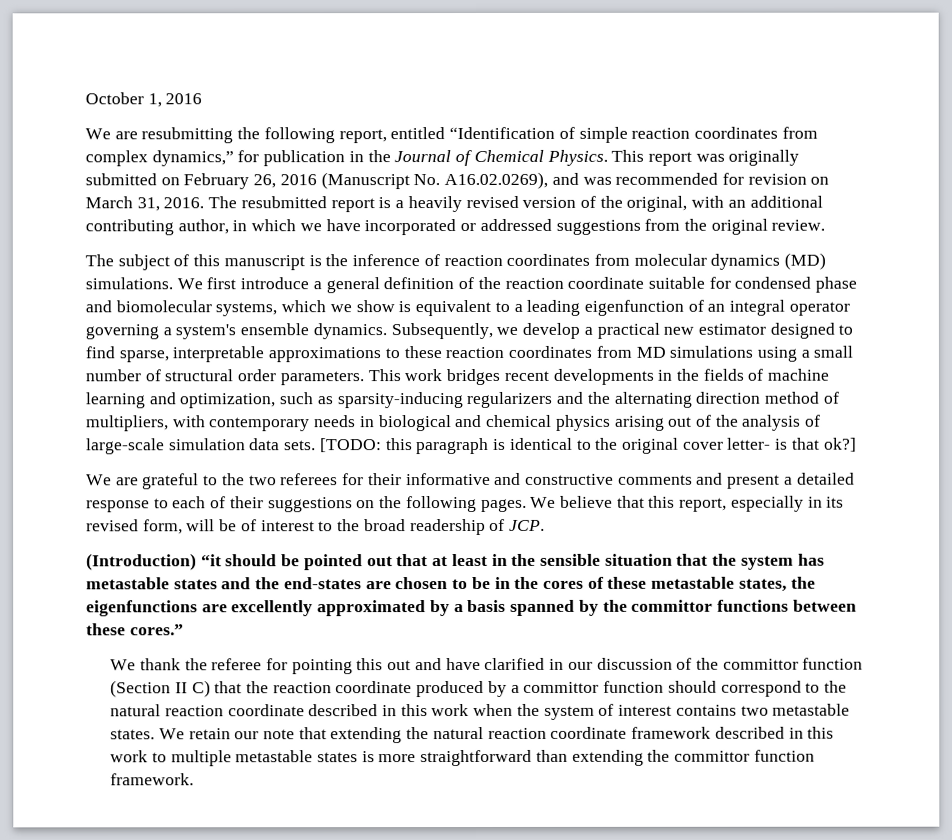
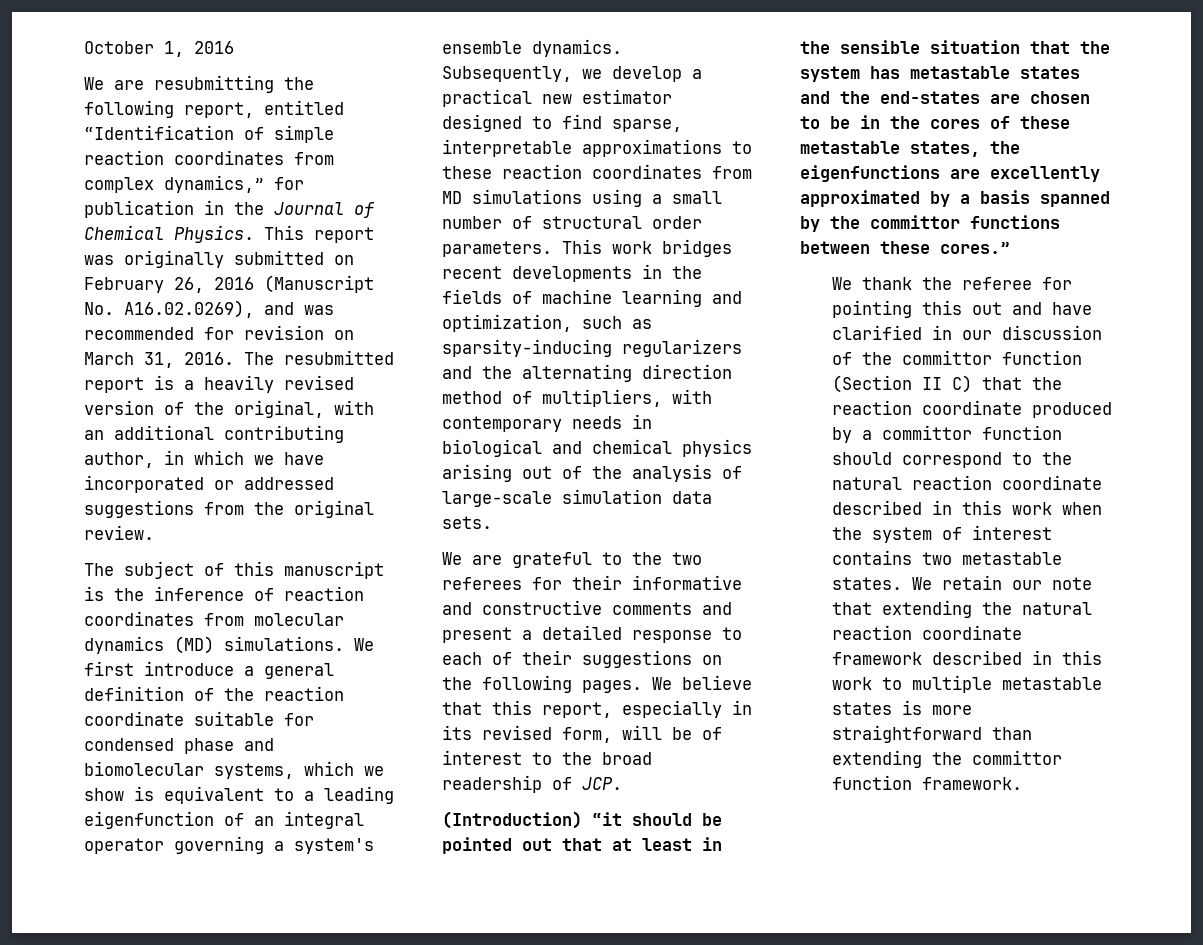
- [TODO: this paragraph is identical to the original cover letter- is that ok?]

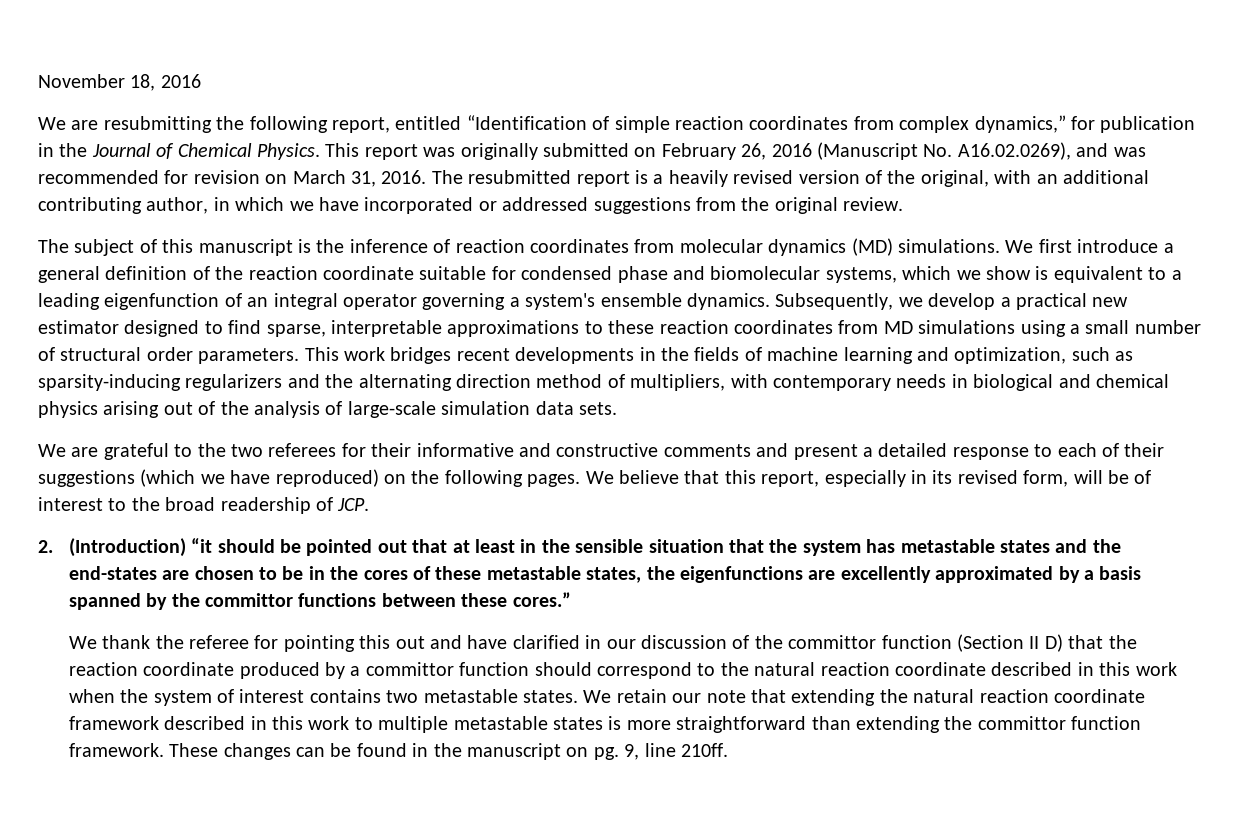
- October 1, 2016
+ November 18, 2016
- We are grateful to the two referees for their informative and constructive comments and present a detailed response to each of their suggestions on the following pages.
+ We are grateful to the two referees for their informative and constructive comments and present a detailed response to each of their suggestions (which we have reproduced) on the following pages.
- (Introduction) “it should be pointed out that at least in the sensible situation that the system has metastable states and the end-states are chosen to be in the cores of these metastable states, the eigenfunctions are excellently approximated by a basis spanned by the committor functions between these cores.”
+ 2. (Introduction) “it should be pointed out that at least in the sensible situation that the system has metastable states and the end-states are chosen to be in the cores of these metastable states, the eigenfunctions are excellently approximated by a basis spanned by the committor functions between these cores.”
- We thank the referee for pointing this out and have clarified in our discussion of the committor function (Section II C) that the reaction coordinate produced by a committor function should correspond to the natural reaction coordinate described in this work when the system of interest contains two metastable states.
+ We thank the referee for pointing this out and have clarified in our discussion of the committor function (Section II D) that the reaction coordinate produced by a committor function should correspond to the natural reaction coordinate described in this work when the system of interest contains two metastable states.
+ These changes can be found in the manuscript on pg. 9, line 210ff.

